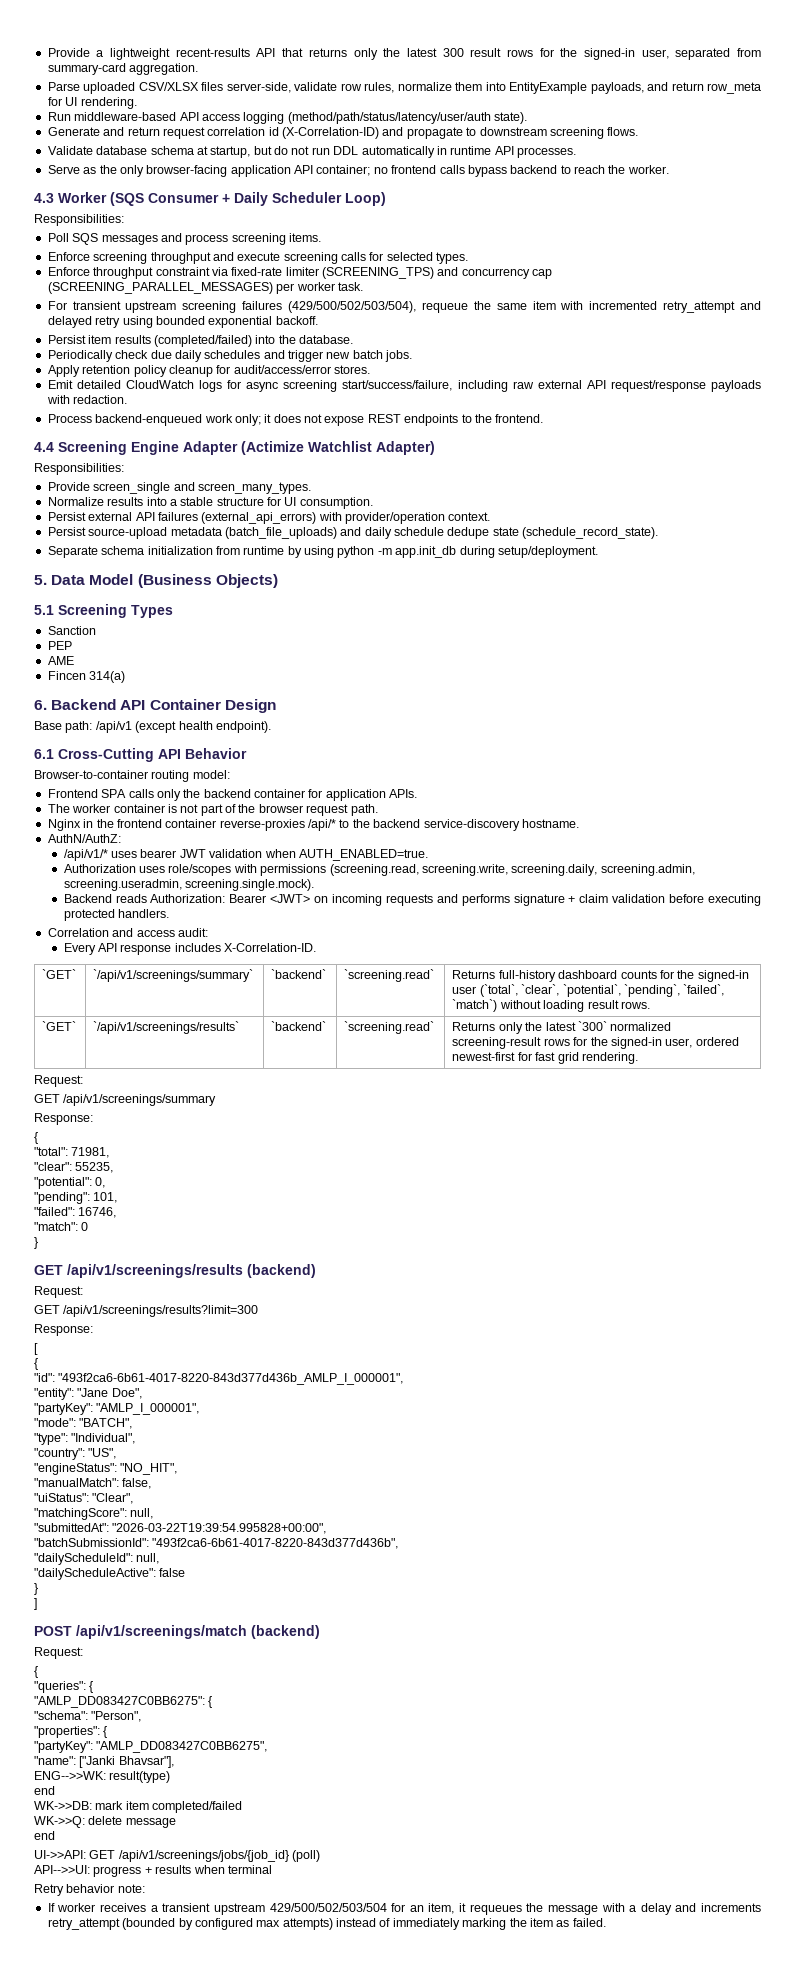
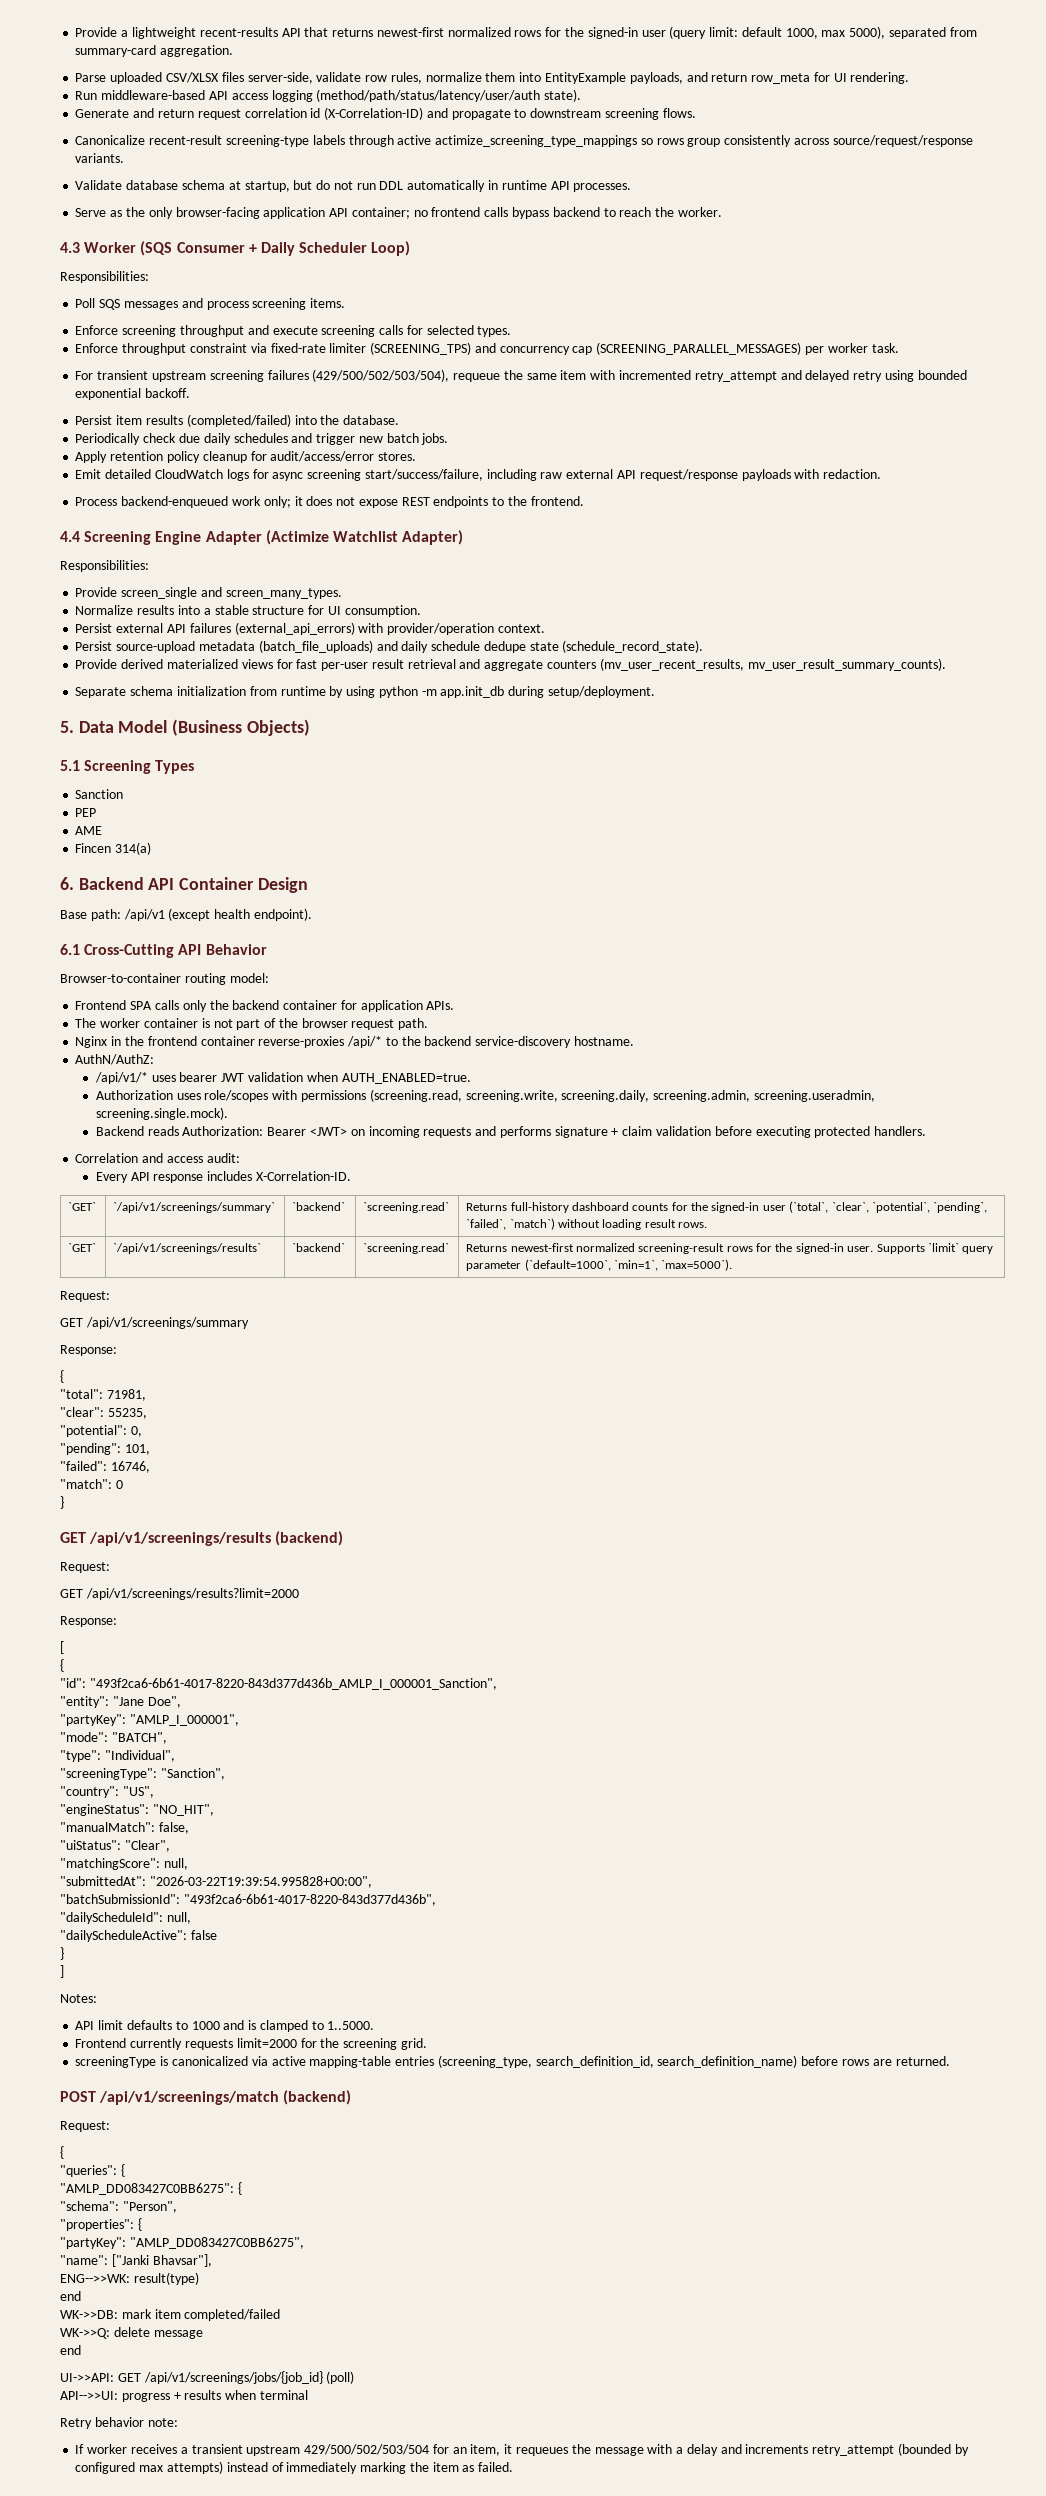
- Provide a lightweight recent-results API that returns only the latest 300 result rows for the signed-in user, separated from summary-card aggregation.
+ Provide a lightweight recent-results API that returns newest-first normalized rows for the signed-in user (query limit: default 1000, max 5000), separated from summary-card aggregation.
+ Canonicalize recent-result screening-type labels through active actimize_screening_type_mappings so rows group consistently across source/request/response variants.
+ Provide derived materialized views for fast per-user result retrieval and aggregate counters (mv_user_recent_results, mv_user_result_summary_counts).
- `GET` | `/api/v1/screenings/results` | `backend` | `screening.read` | Returns only the latest `300` normalized screening-result rows for the signed-in user, ordered newest-first for fast grid rendering.
+ `GET` | `/api/v1/screenings/results` | `backend` | `screening.read` | Returns newest-first normalized screening-result rows for the signed-in user. Supports `limit` query parameter (`default=1000`, `min=1`, `max=5000`).
- GET /api/v1/screenings/results?limit=300
+ GET /api/v1/screenings/results?limit=2000
- "id": "493f2ca6-6b61-4017-8220-843d377d436b_AMLP_I_000001",
+ "id": "493f2ca6-6b61-4017-8220-843d377d436b_AMLP_I_000001_Sanction",
+ "screeningType": "Sanction",
+ Notes:
+ API limit defaults to 1000 and is clamped to 1..5000.
+ Frontend currently requests limit=2000 for the screening grid.
+ screeningType is canonicalized via active mapping-table entries (screening_type, search_definition_id, search_definition_name) before rows are returned.

